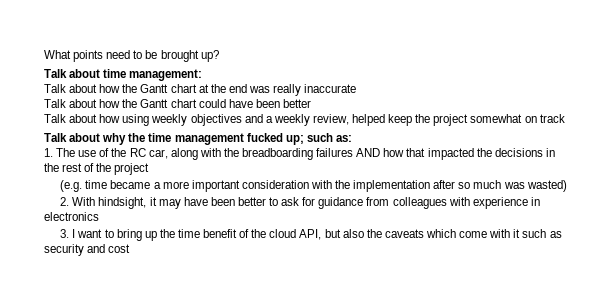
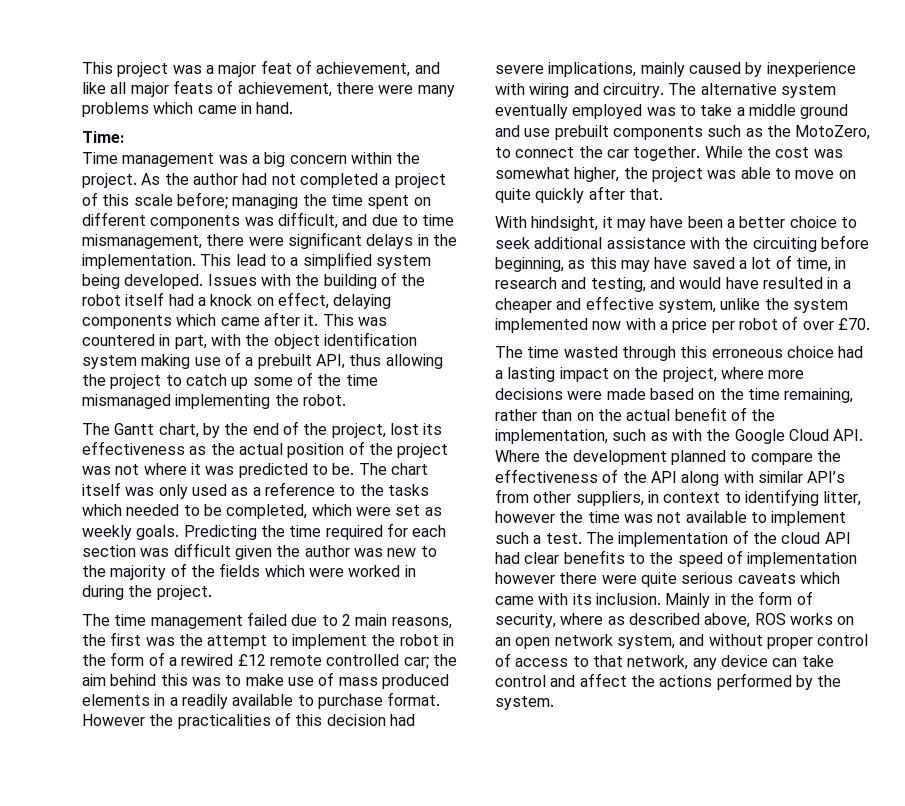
- What points need to be brought up?
- Talk about time management:
- Talk about how the Gantt chart at the end was really inaccurate
- Talk about how the Gantt chart could have been better
- Talk about how using weekly objectives and a weekly review, helped keep the project somewhat on track
- Talk about why the time management fucked up; such as:
- 1. The use of the RC car, along with the breadboarding failures AND how that impacted the decisions in the rest of the project
- (e.g. time became a more important consideration with the implementation after so much was wasted)
- 2. With hindsight, it may have been better to ask for guidance from colleagues with experience in electronics
- 3. I want to bring up the time benefit of the cloud API, but also the caveats which come with it such as security and cost
+ This project was a major feat of achievement, and like all major feats of achievement, there were many problems which came in hand.
+ Time:
+ Time management was a big concern within the project. As the author had not completed a project of this scale before; managing the time spent on different components was difficult, and due to time mismanagement, there were significant delays in the implementation. This lead to a simplified system being developed. Issues with the building of the robot itself had a knock on effect, delaying components which came after it. This was countered in part, with the object identification system making use of a prebuilt API, thus allowing the project to catch up some of the time mismanaged implementing the robot.
+ The Gantt chart, by the end of the project, lost its effectiveness as the actual position of the project was not where it was predicted to be. The chart itself was only used as a reference to the tasks which needed to be completed, which were set as weekly goals. Predicting the time required for each section was difficult given the author was new to the majority of the fields which were worked in during the project.
+ The time management failed due to 2 main reasons, the first was the attempt to implement the robot in the form of a rewired £12 remote controlled car; the aim behind this was to make use of mass produced elements in a readily available to purchase format. However the practicalities of this decision had severe implications, mainly caused by inexperience with wiring and circuitry. The alternative system eventually employed was to take a middle ground and use prebuilt components such as the MotoZero, to connect the car together. While the cost was somewhat higher, the project was able to move on quite quickly after that.
+ With hindsight, it may have been a better choice to seek additional assistance with the circuiting before beginning, as this may have saved a lot of time, in research and testing, and would have resulted in a cheaper and effective system, unlike the system implemented now with a price per robot of over £70.
+ The time wasted through this erroneous choice had a lasting impact on the project, where more decisions were made based on the time remaining, rather than on the actual benefit of the implementation, such as with the Google Cloud API. Where the development planned to compare the effectiveness of the API along with similar API’s from other suppliers, in context to identifying litter, however the time was not available to implement such a test. The implementation of the cloud API had clear benefits to the speed of implementation however there were quite serious caveats which came with its inclusion. Mainly in the form of security, where as described above, ROS works on an open network system, and without proper control of access to that network, any device can take control and affect the actions performed by the system.

